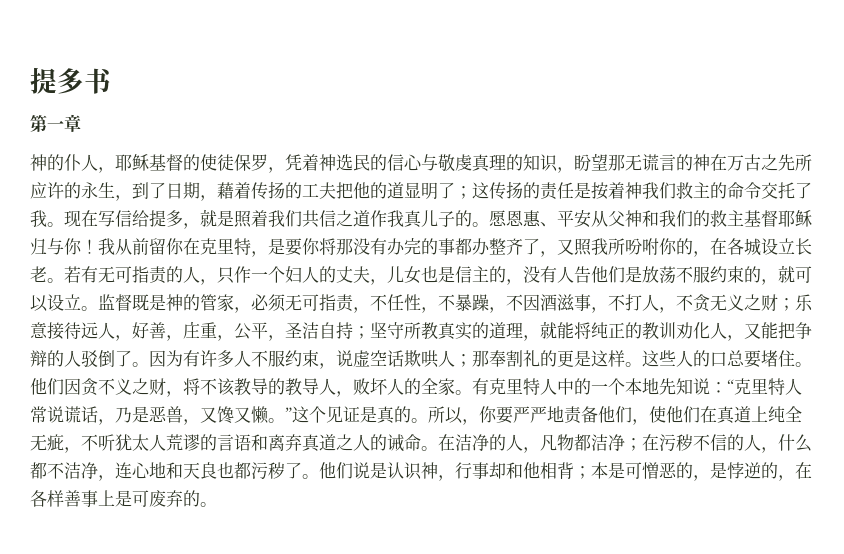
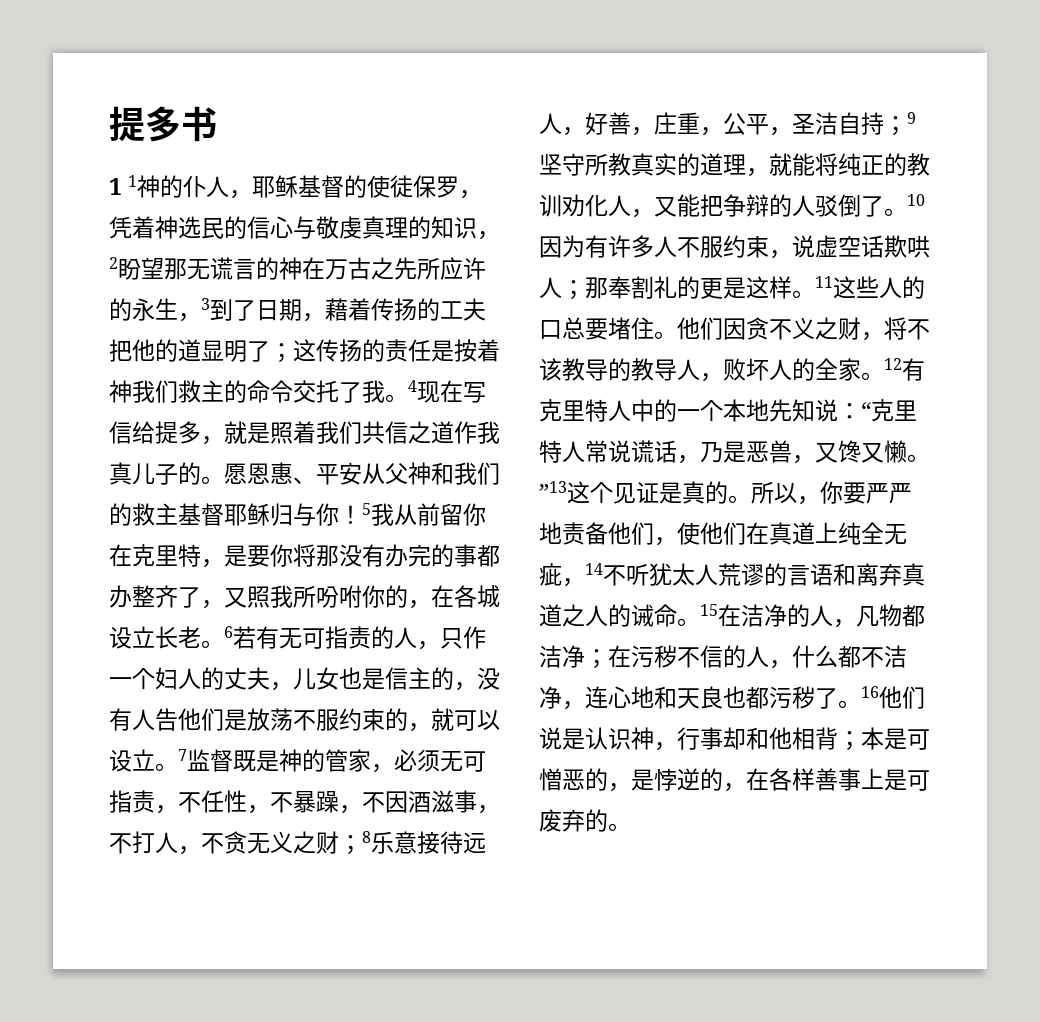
- 第一章
- 神的仆人，耶稣基督的使徒保罗，凭着神选民的信心与敬虔真理的知识，盼望那无谎言的神在万古之先所应许的永生，到了日期，藉着传扬的工夫把他的道显明了；这传扬的责任是按着神我们救主的命令交托了我。
+ 1 1神的仆人，耶稣基督的使徒保罗，凭着神选民的信心与敬虔真理的知识，2盼望那无谎言的神在万古之先所应许的永生，3到了日期，藉着传扬的工夫把他的道显明了；这传扬的责任是按着神我们救主的命令交托了我。
- 现在写信给提多，就是照着我们共信之道作我真儿子的。
+ 4现在写信给提多，就是照着我们共信之道作我真儿子的。
- 我从前留你在克里特，是要你将那没有办完的事都办整齐了，又照我所吩咐你的，在各城设立长老。
+ 5我从前留你在克里特，是要你将那没有办完的事都办整齐了，又照我所吩咐你的，在各城设立长老。
- 若有无可指责的人，只作一个妇人的丈夫，儿女也是信主的，没有人告他们是放荡不服约束的，就可以设立。
+ 6若有无可指责的人，只作一个妇人的丈夫，儿女也是信主的，没有人告他们是放荡不服约束的，就可以设立。
- 监督既是神的管家，必须无可指责，不任性，不暴躁，不因酒滋事，不打人，不贪无义之财；乐意接待远人，好善，庄重，公平，圣洁自持；坚守所教真实的道理，就能将纯正的教训劝化人，又能把争辩的人驳倒了。
+ 7监督既是神的管家，必须无可指责，不任性，不暴躁，不因酒滋事，不打人，不贪无义之财；8乐意接待远人，好善，庄重，公平，圣洁自持；9坚守所教真实的道理，就能将纯正的教训劝化人，又能把争辩的人驳倒了。
- 因为有许多人不服约束，说虚空话欺哄人；那奉割礼的更是这样。
+ 10因为有许多人不服约束，说虚空话欺哄人；那奉割礼的更是这样。
- 这些人的口总要堵住。
+ 11这些人的口总要堵住。
- 有克里特人中的一个本地先知说：“克里特人常说谎话，乃是恶兽，又馋又懒。”这个见证是真的。
+ 12有克里特人中的一个本地先知说：“克里特人常说谎话，乃是恶兽，又馋又懒。”13这个见证是真的。
- 所以，你要严严地责备他们，使他们在真道上纯全无疵，不听犹太人荒谬的言语和离弃真道之人的诫命。
+ 所以，你要严严地责备他们，使他们在真道上纯全无疵，14不听犹太人荒谬的言语和离弃真道之人的诫命。
- 在洁净的人，凡物都洁净；在污秽不信的人，什么都不洁净，连心地和天良也都污秽了。
+ 15在洁净的人，凡物都洁净；在污秽不信的人，什么都不洁净，连心地和天良也都污秽了。
- 他们说是认识神，行事却和他相背；本是可憎恶的，是悖逆的，在各样善事上是可废弃的。
+ 16他们说是认识神，行事却和他相背；本是可憎恶的，是悖逆的，在各样善事上是可废弃的。

